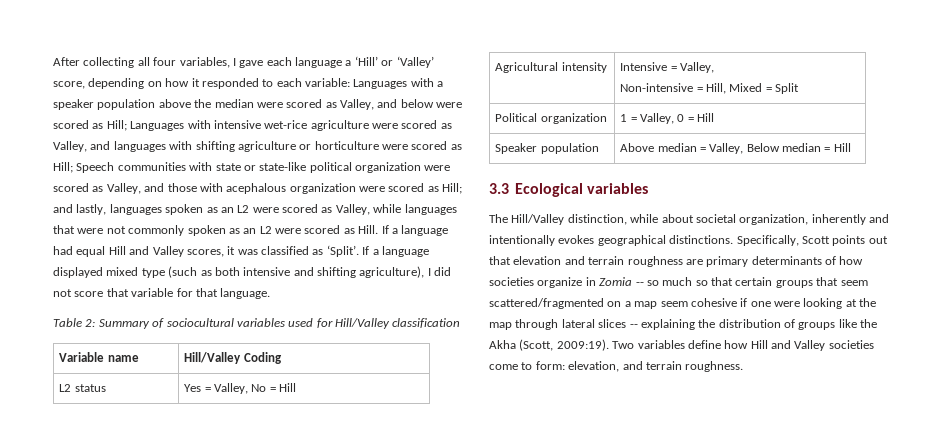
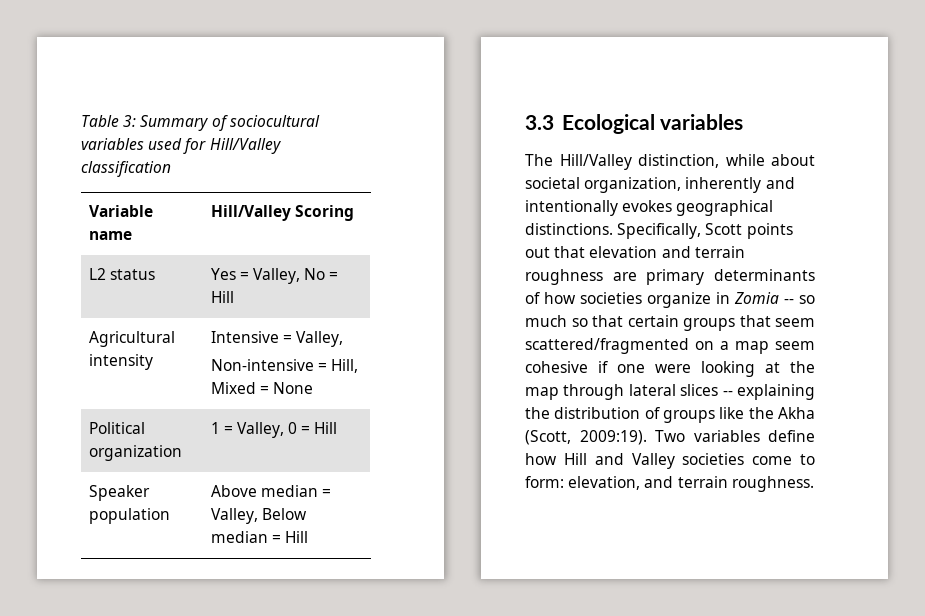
- After collecting all four variables, I gave each language a ‘Hill’ or ‘Valley’ score, depending on how it responded to each variable: Languages with a speaker population above the median were scored as Valley, and below were scored as Hill; Languages with intensive wet-rice agriculture were scored as Valley, and languages with shifting agriculture or horticulture were scored as Hill; Speech communities with state or state-like political organization were scored as Valley, and those with acephalous organization were scored as Hill; and lastly, languages spoken as an L2 were scored as Valley, while languages that were not commonly spoken as an L2 were scored as Hill. If a language had equal Hill and Valley scores, it was classified as ‘Split’. If a language displayed mixed type (such as both intensive and shifting agriculture), I did not score that variable for that language.
- Table 2: Summary of sociocultural variables used for Hill/Valley classification
+ Table 3: Summary of sociocultural variables used for Hill/Valley classification
- Variable name | Hill/Valley Coding
+ Variable name | Hill/Valley Scoring
  Agricultural intensity | Intensive = Valley,
- Non-intensive = Hill, Mixed = Split
+ Non-intensive = Hill, Mixed = None

